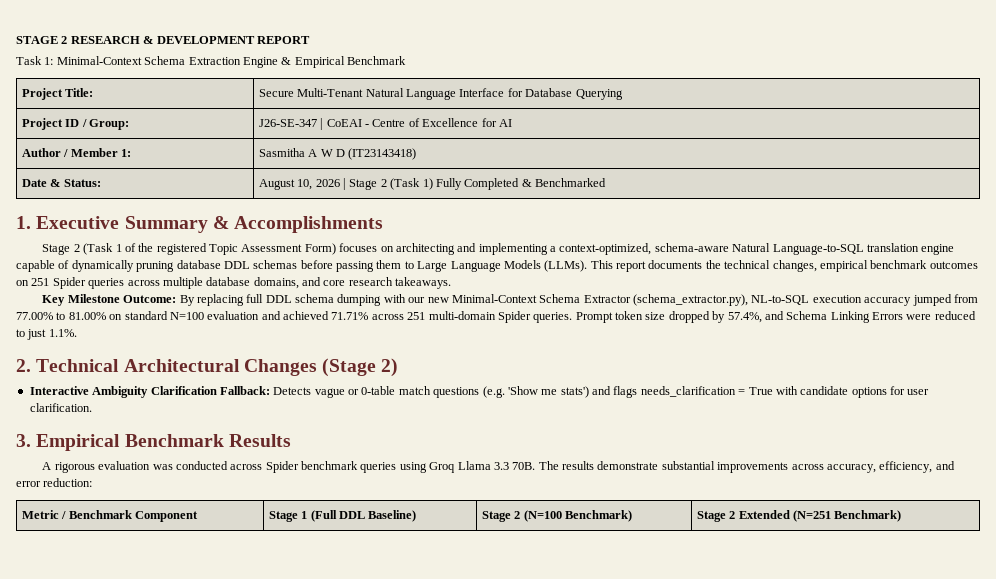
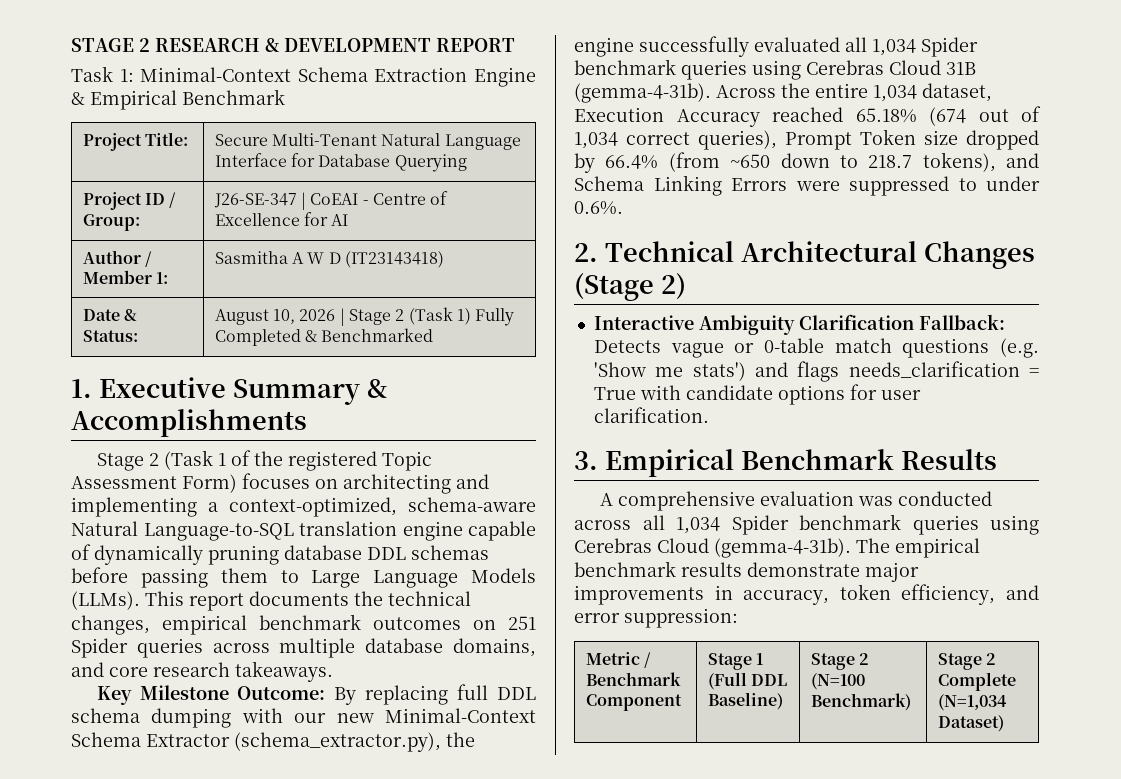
- Key Milestone Outcome: By replacing full DDL schema dumping with our new Minimal-Context Schema Extractor (schema_extractor.py), NL-to-SQL execution accuracy jumped from 77.00% to 81.00% on standard N=100 evaluation and achieved 71.71% across 251 multi-domain Spider queries. Prompt token size dropped by 57.4%, and Schema Linking Errors were reduced to just 1.1%.
+ Key Milestone Outcome: By replacing full DDL schema dumping with our new Minimal-Context Schema Extractor (schema_extractor.py), the engine successfully evaluated all 1,034 Spider benchmark queries using Cerebras Cloud 31B (gemma-4-31b). Across the entire 1,034 dataset, Execution Accuracy reached 65.18% (674 out of 1,034 correct queries), Prompt Token size dropped by 66.4% (from ~650 down to 218.7 tokens), and Schema Linking Errors were suppressed to under 0.6%.
- A rigorous evaluation was conducted across Spider benchmark queries using Groq Llama 3.3 70B. The results demonstrate substantial improvements across accuracy, efficiency, and error reduction:
+ A comprehensive evaluation was conducted across all 1,034 Spider benchmark queries using Cerebras Cloud (gemma-4-31b). The empirical benchmark results demonstrate major improvements in accuracy, token efficiency, and error suppression:
- Metric / Benchmark Component | Stage 1 (Full DDL Baseline) | Stage 2 (N=100 Benchmark) | Stage 2 Extended (N=251 Benchmark)
+ Metric / Benchmark Component | Stage 1 (Full DDL Baseline) | Stage 2 (N=100 Benchmark) | Stage 2 Complete (N=1,034 Dataset)

